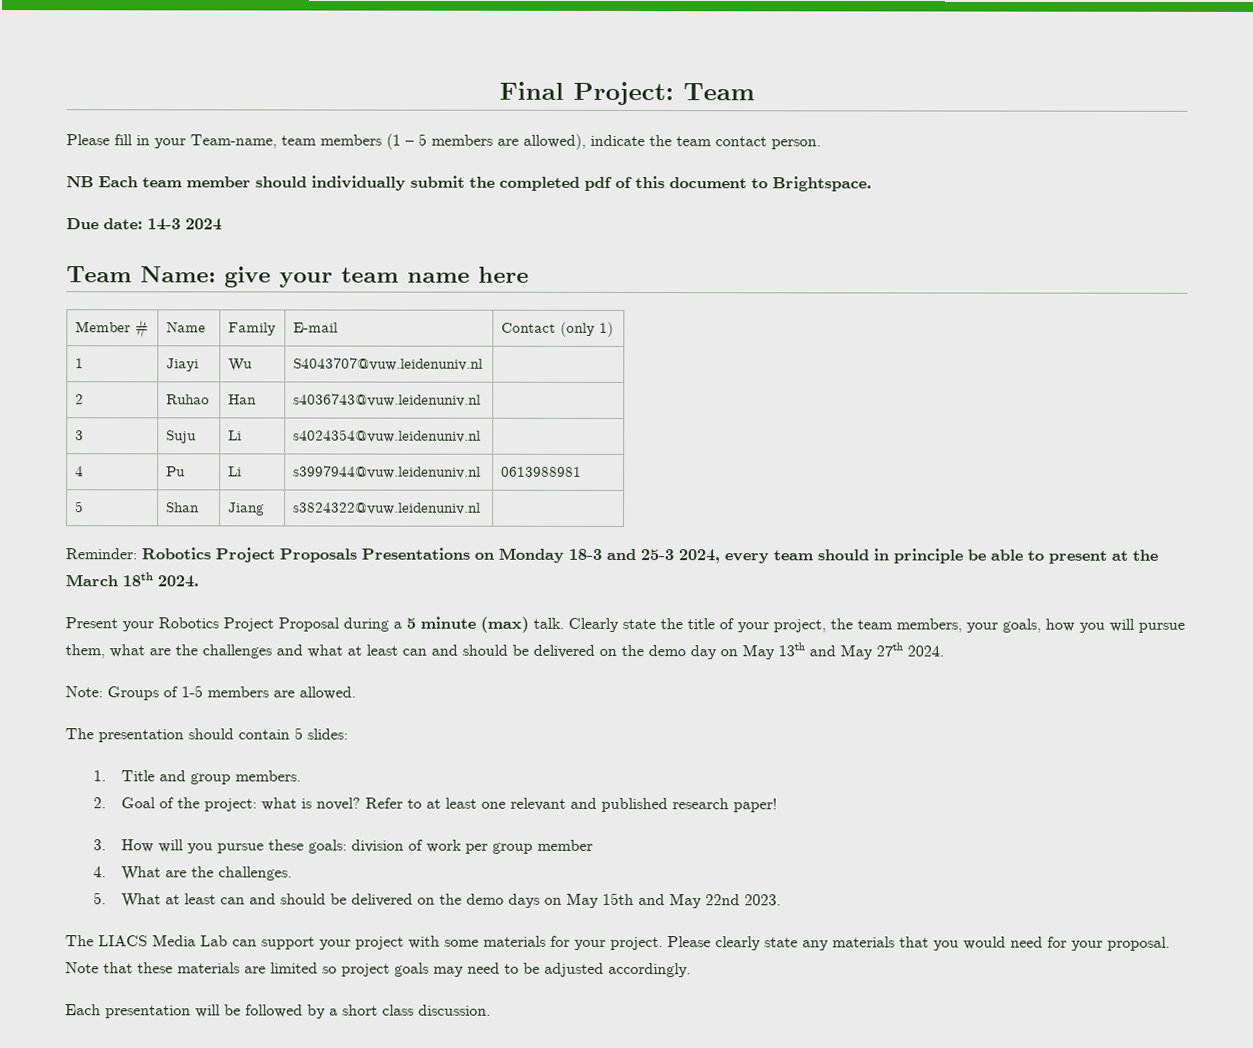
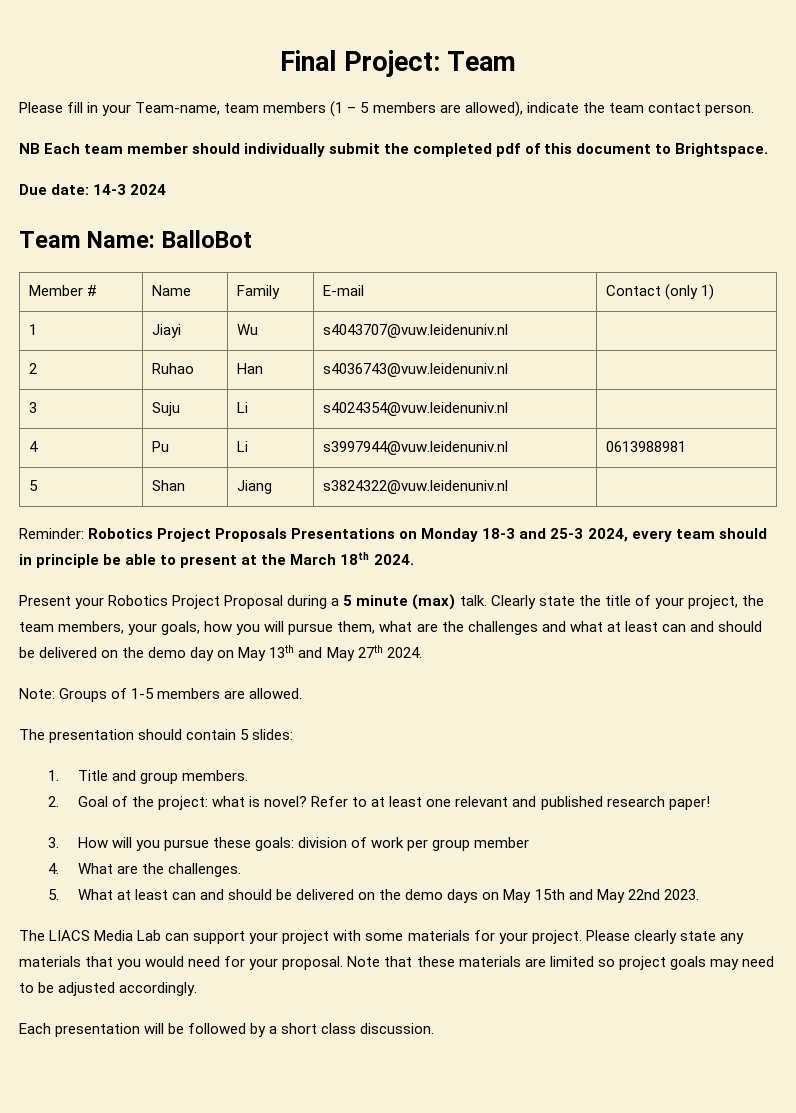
- Team Name: give your team name here
+ Team Name: BalloBot
- 1 | Jiayi | Wu | S4043707@vuw.leidenuniv.nl |
+ 1 | Jiayi | Wu | s4043707@vuw.leidenuniv.nl |

